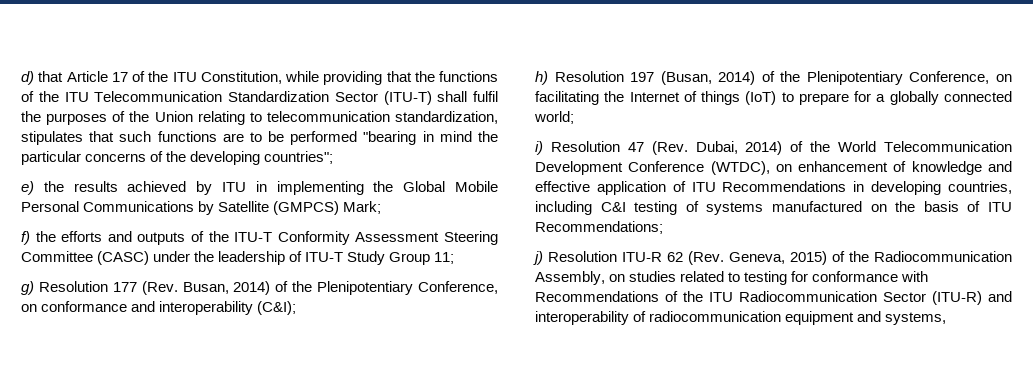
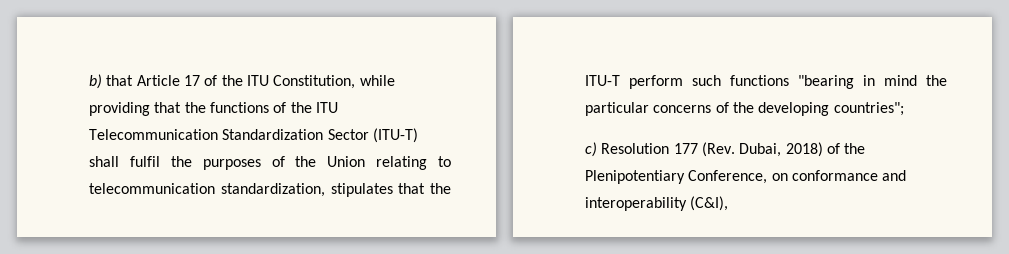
- d) that Article 17 of the ITU Constitution, while providing that the functions of the ITU Telecommunication Standardization Sector (ITU-T) shall fulfil the purposes of the Union relating to telecommunication standardization, stipulates that such functions are to be performed "bearing in mind the particular concerns of the developing countries";
+ b) that Article 17 of the ITU Constitution, while providing that the functions of the ITU Telecommunication Standardization Sector (ITU-T) shall fulfil the purposes of the Union relating to telecommunication standardization, stipulates that the ITU-T perform such functions "bearing in mind the particular concerns of the developing countries";
- e) the results achieved by ITU in implementing the Global Mobile Personal Communications by Satellite (GMPCS) Mark;
- f) the efforts and outputs of the ITU-T Conformity Assessment Steering Committee (CASC) under the leadership of ITU-T Study Group 11;
- g) Resolution 177 (Rev. Busan, 2014) of the Plenipotentiary Conference, on conformance and interoperability (C&I);
- h) Resolution 197 (Busan, 2014) of the Plenipotentiary Conference, on facilitating the Internet of things (IoT) to prepare for a globally connected world;
- i) Resolution 47 (Rev. Dubai, 2014) of the World Telecommunication Development Conference (WTDC), on enhancement of knowledge and effective application of ITU Recommendations in developing countries, including C&I testing of systems manufactured on the basis of ITU Recommendations;
- j) Resolution ITU-R 62 (Rev. Geneva, 2015) of the Radiocommunication Assembly, on studies related to testing for conformance with Recommendations of the ITU Radiocommunication Sector (ITU-R) and interoperability of radiocommunication equipment and systems,
+ c) Resolution 177 (Rev. Dubai, 2018) of the Plenipotentiary Conference, on conformance and interoperability (C&I),

